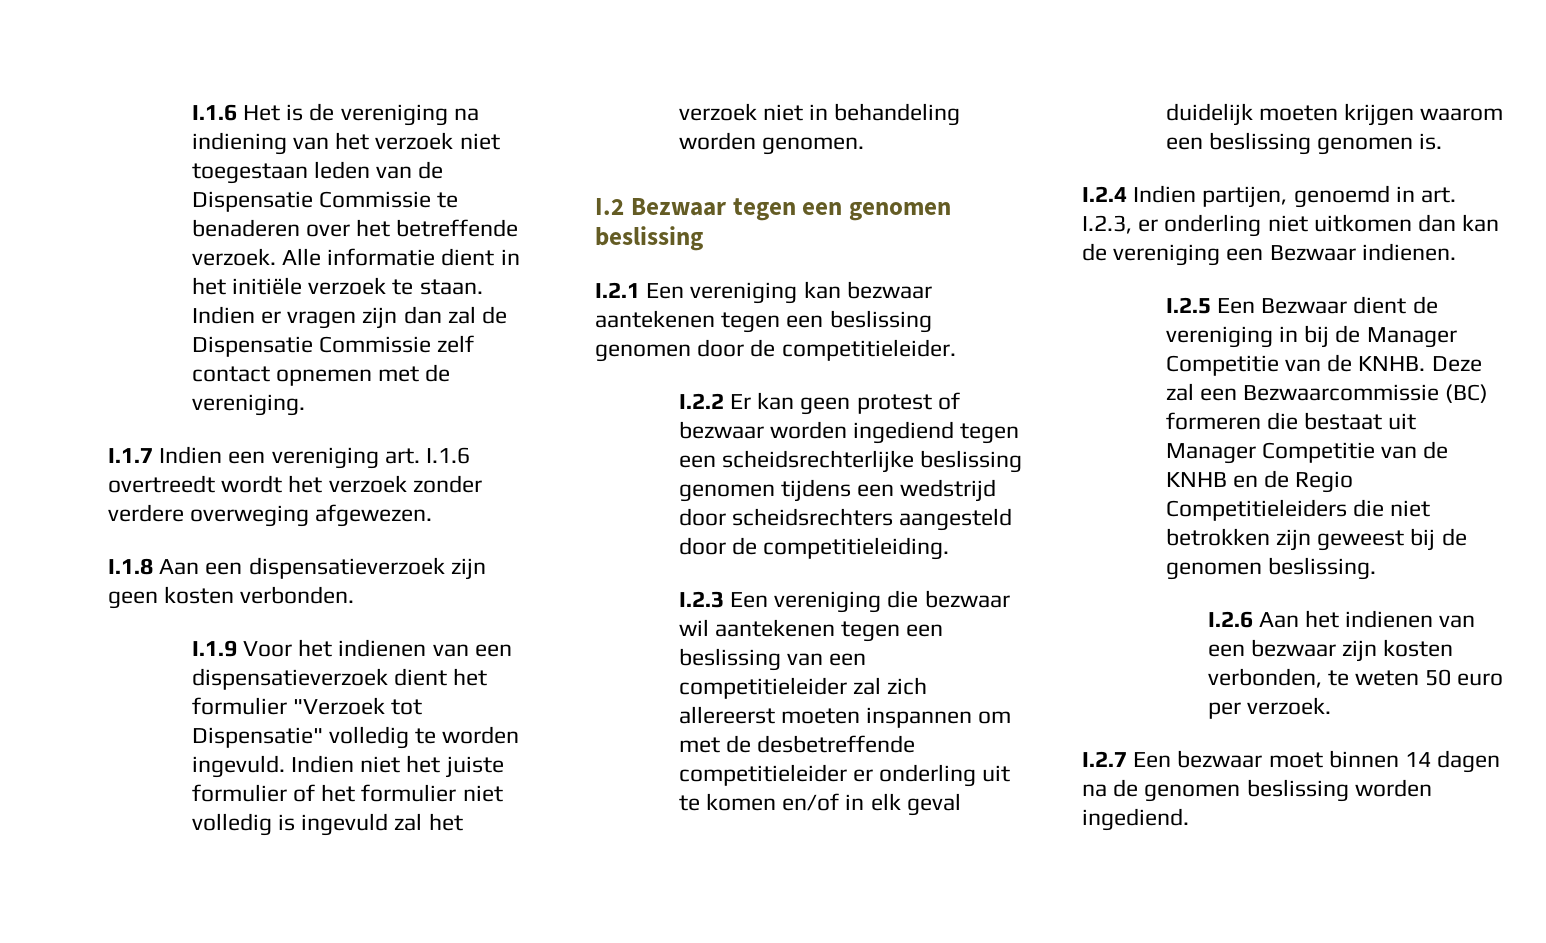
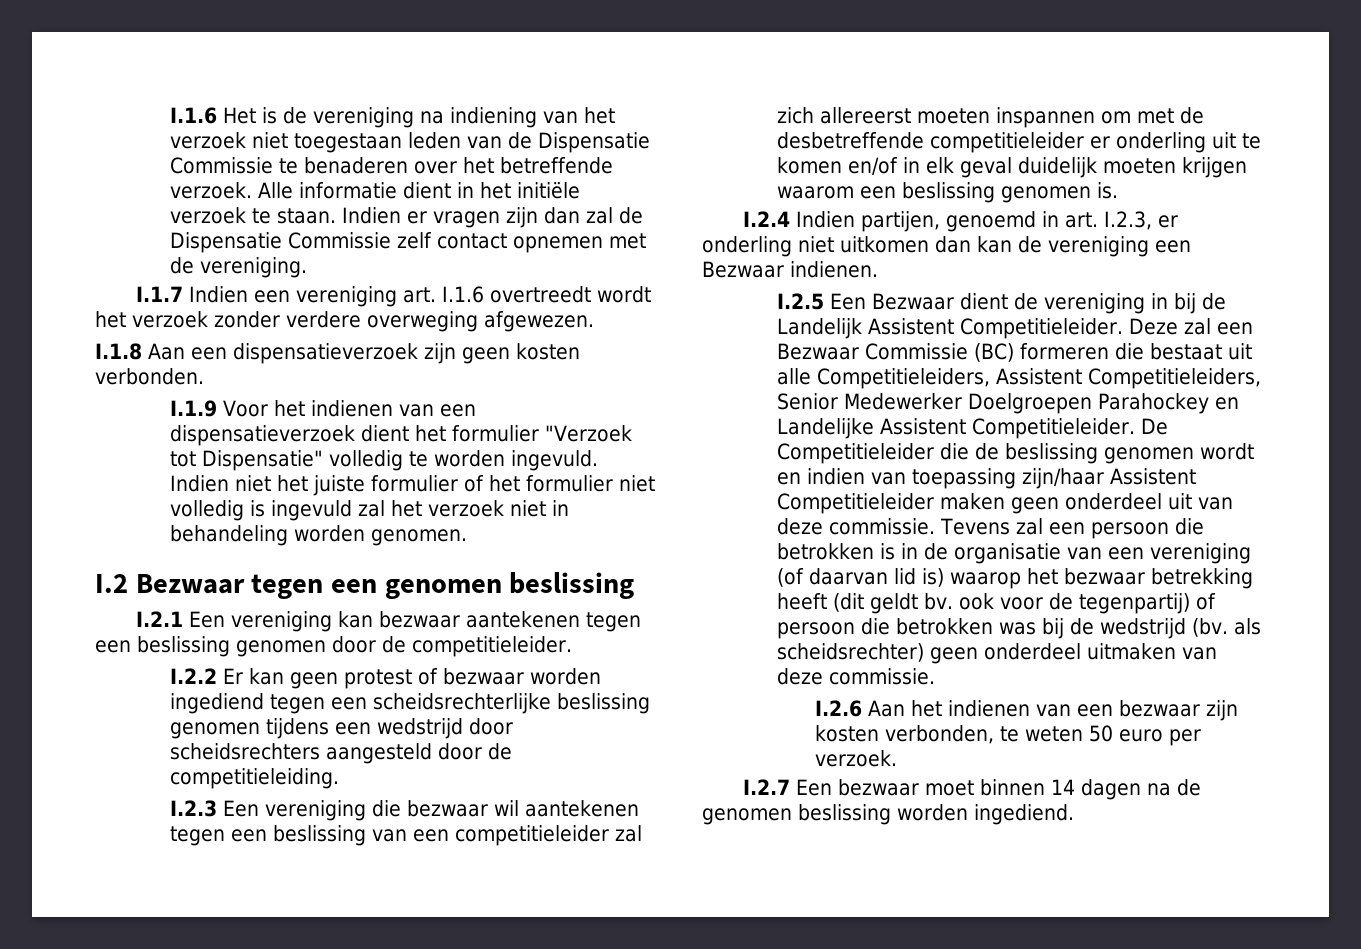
- I.2.5 Een Bezwaar dient de vereniging in bij de Manager Competitie van de KNHB.
+ I.2.5 Een Bezwaar dient de vereniging in bij de Landelijk Assistent Competitieleider.
- Deze zal een Bezwaarcommissie (BC) formeren die bestaat uit Manager Competitie van de KNHB en de Regio Competitieleiders die niet betrokken zijn geweest bij de genomen beslissing.
+ Deze zal een Bezwaar Commissie (BC) formeren die bestaat uit alle Competitieleiders, Assistent Competitieleiders, Senior Medewerker Doelgroepen Parahockey en Landelijke Assistent Competitieleider. De Competitieleider die de beslissing genomen wordt en indien van toepassing zijn/haar Assistent Competitieleider maken geen onderdeel uit van deze commissie. Tevens zal een persoon die betrokken is in de organisatie van een vereniging (of daarvan lid is) waarop het bezwaar betrekking heeft (dit geldt bv. ook voor de tegenpartij) of persoon die betrokken was bij de wedstrijd (bv. als scheidsrechter) geen onderdeel uitmaken van deze commissie.

